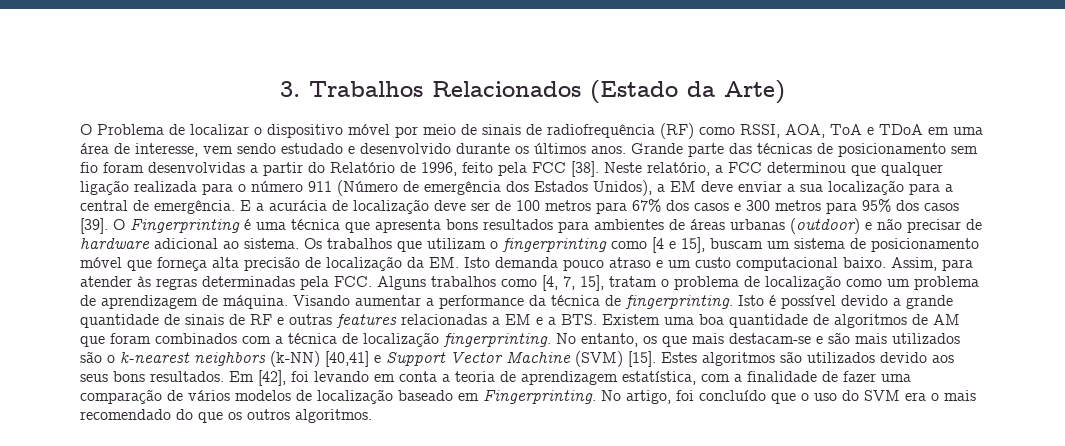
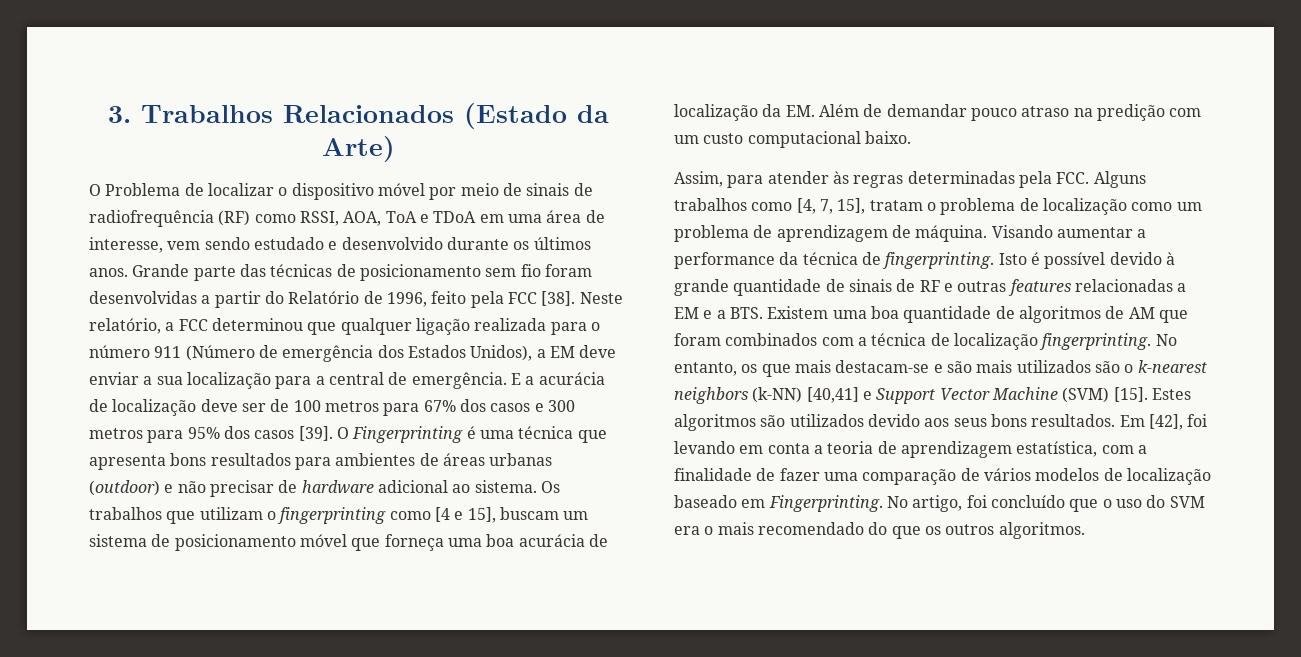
- Os trabalhos que utilizam o fingerprinting como [4 e 15], buscam um sistema de posicionamento móvel que forneça alta precisão de localização da EM. Isto demanda pouco atraso e um custo computacional baixo. Assim, para atender às regras determinadas pela FCC. Alguns trabalhos como [4, 7, 15], tratam o problema de localização como um problema de aprendizagem de máquina.
+ Os trabalhos que utilizam o fingerprinting como [4 e 15], buscam um sistema de posicionamento móvel que forneça uma boa acurácia de localização da EM. Além de demandar pouco atraso na predição com um custo computacional baixo.
+ Assim, para atender às regras determinadas pela FCC. Alguns trabalhos como [4, 7, 15], tratam o problema de localização como um problema de aprendizagem de máquina.
- Isto é possível devido a grande quantidade de sinais de RF e outras features relacionadas a EM e a BTS. Existem uma boa quantidade de algoritmos de AM que foram combinados com a técnica de localização fingerprinting.
+ Isto é possível devido à grande quantidade de sinais de RF e outras features relacionadas a EM e a BTS. Existem uma boa quantidade de algoritmos de AM que foram combinados com a técnica de localização fingerprinting.

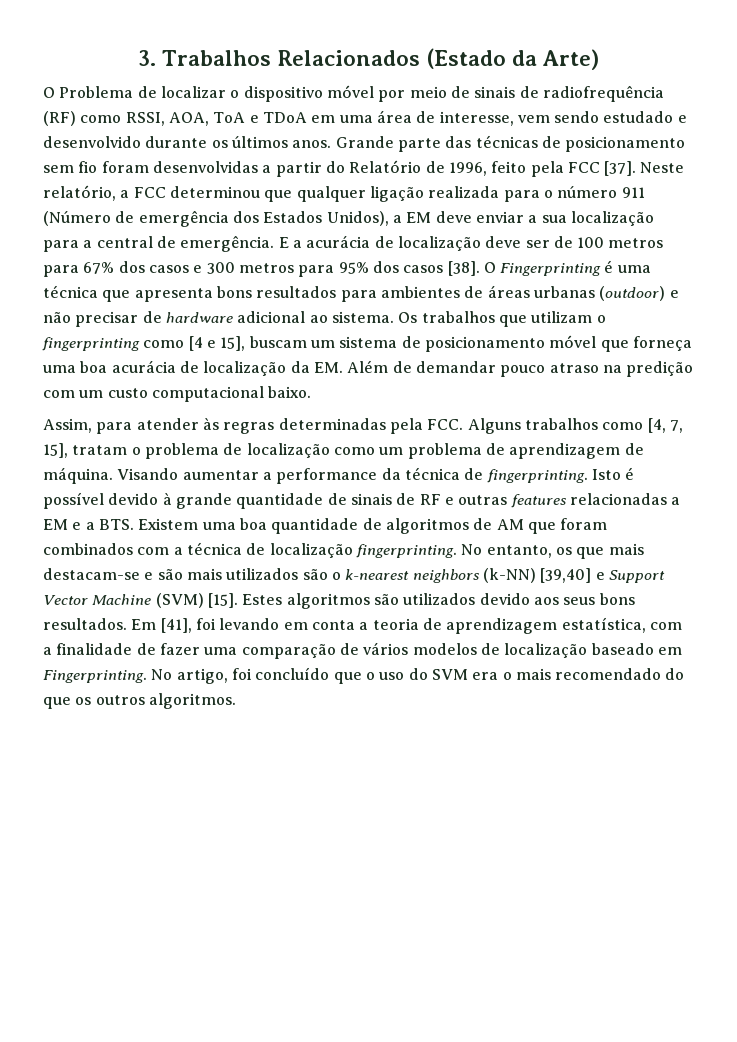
- Grande parte das técnicas de posicionamento sem fio foram desenvolvidas a partir do Relatório de 1996, feito pela FCC [38].
+ Grande parte das técnicas de posicionamento sem fio foram desenvolvidas a partir do Relatório de 1996, feito pela FCC [37].
- E a acurácia de localização deve ser de 100 metros para 67% dos casos e 300 metros para 95% dos casos [39].
+ E a acurácia de localização deve ser de 100 metros para 67% dos casos e 300 metros para 95% dos casos [38].
- No entanto, os que mais destacam-se e são mais utilizados são o k-nearest neighbors (k-NN) [40,41] e Support Vector Machine (SVM) [15].
+ No entanto, os que mais destacam-se e são mais utilizados são o k-nearest neighbors (k-NN) [39,40] e Support Vector Machine (SVM) [15].
- Em [42], foi levando em conta a teoria de aprendizagem estatística, com a finalidade de fazer uma comparação de vários modelos de localização baseado em Fingerprinting.
+ Em [41], foi levando em conta a teoria de aprendizagem estatística, com a finalidade de fazer uma comparação de vários modelos de localização baseado em Fingerprinting.

